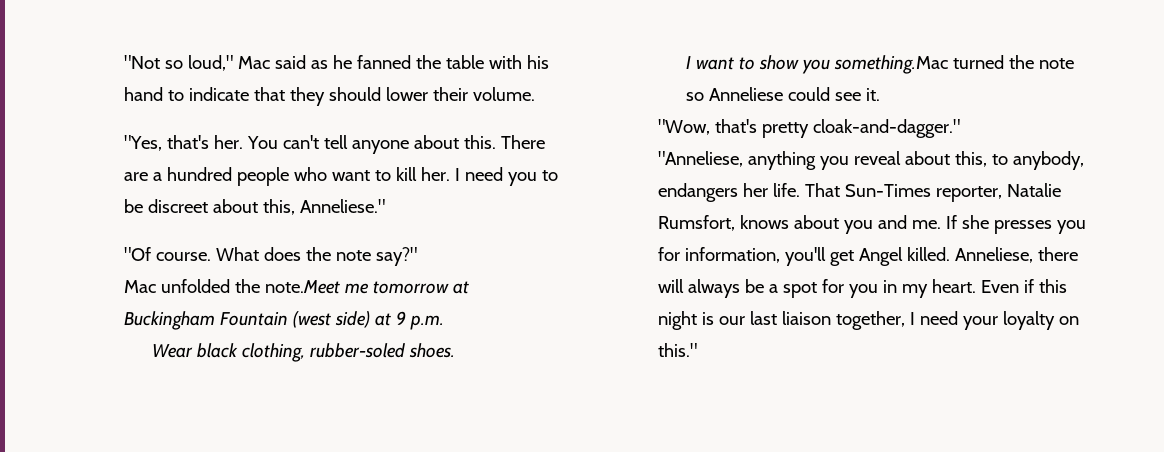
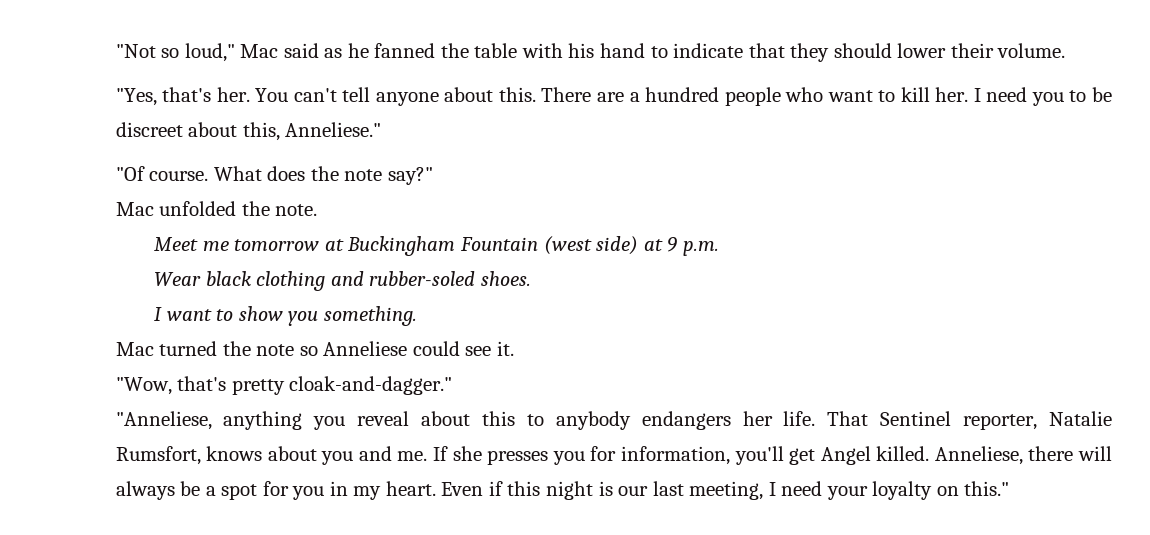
- Mac unfolded the note.Meet me tomorrow at Buckingham Fountain (west side) at 9 p.m.
+ Mac unfolded the note.
+ Meet me tomorrow at Buckingham Fountain (west side) at 9 p.m.
- Wear black clothing, rubber-soled shoes.
+ Wear black clothing and rubber-soled shoes.
- I want to show you something.Mac turned the note so Anneliese could see it.
+ I want to show you something.
+ Mac turned the note so Anneliese could see it.
- "Anneliese, anything you reveal about this, to anybody, endangers her life.
+ "Anneliese, anything you reveal about this to anybody endangers her life.
- That Sun-Times reporter, Natalie Rumsfort, knows about you and me.
+ That Sentinel reporter, Natalie Rumsfort, knows about you and me.
- Even if this night is our last liaison together, I need your loyalty on this."
+ Even if this night is our last meeting, I need your loyalty on this."

